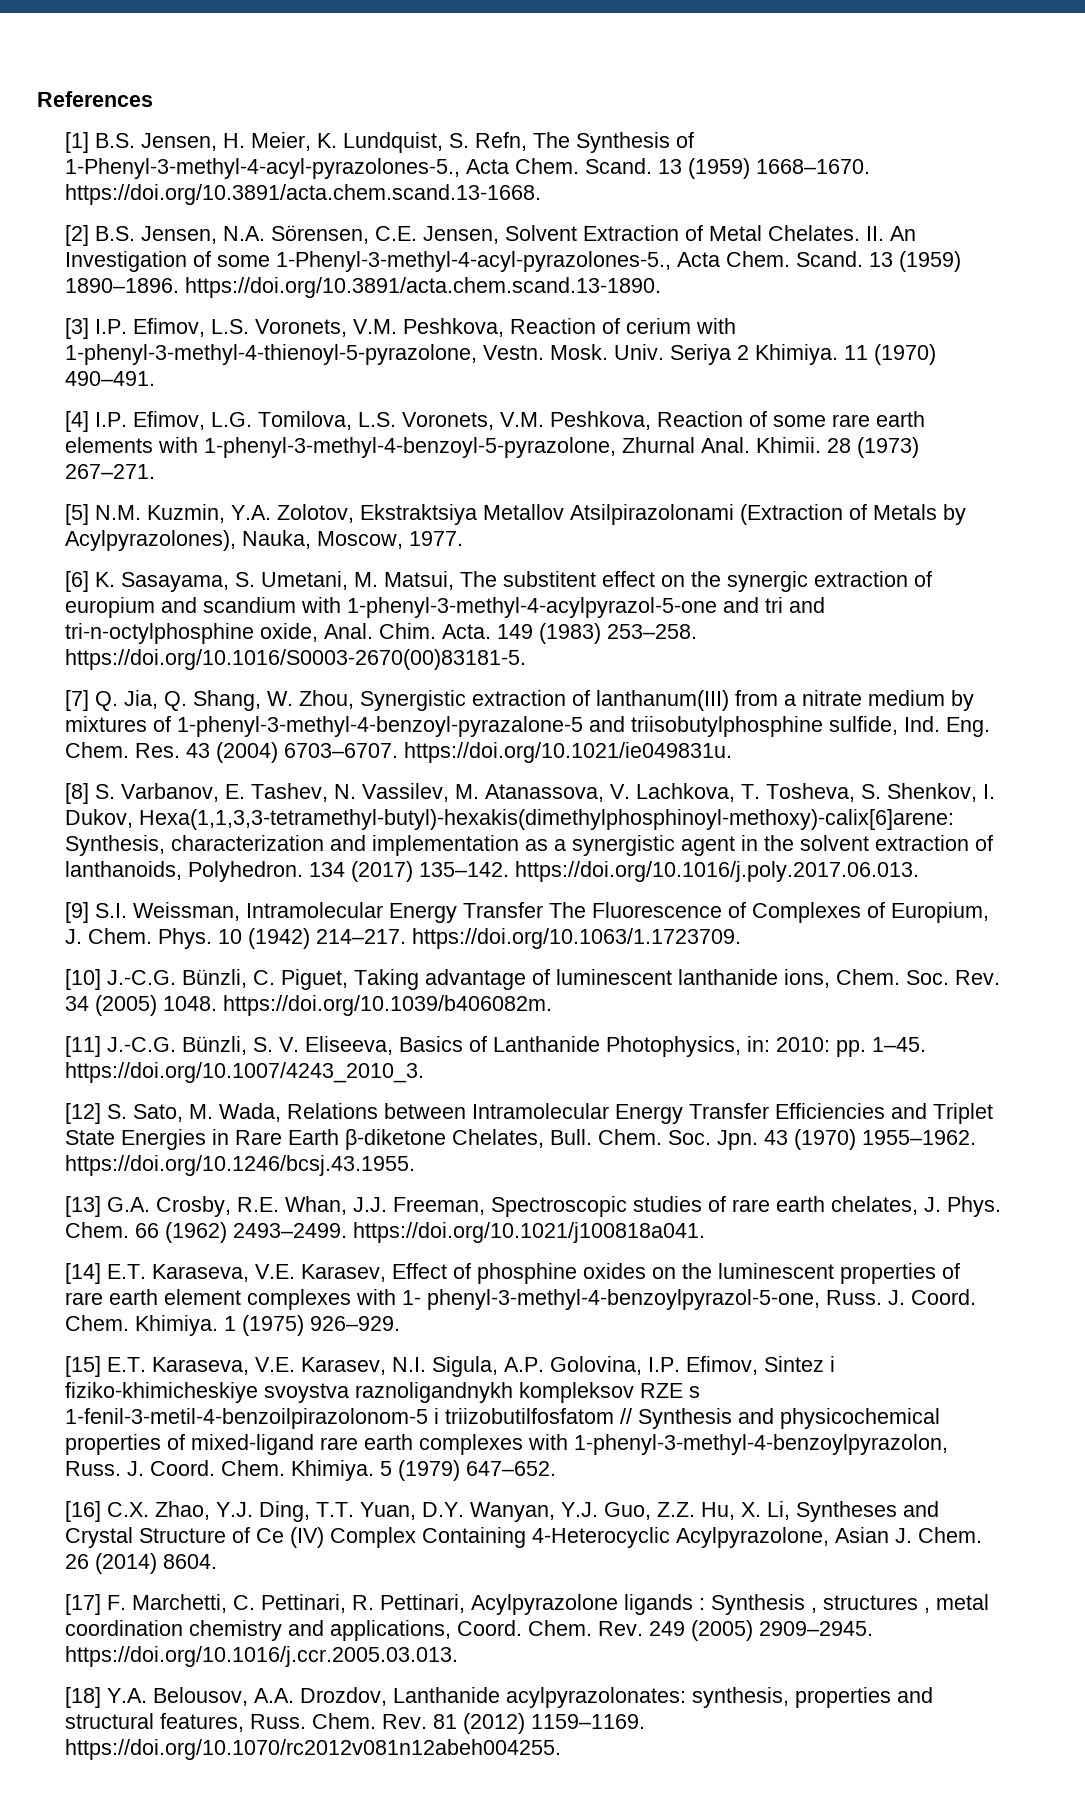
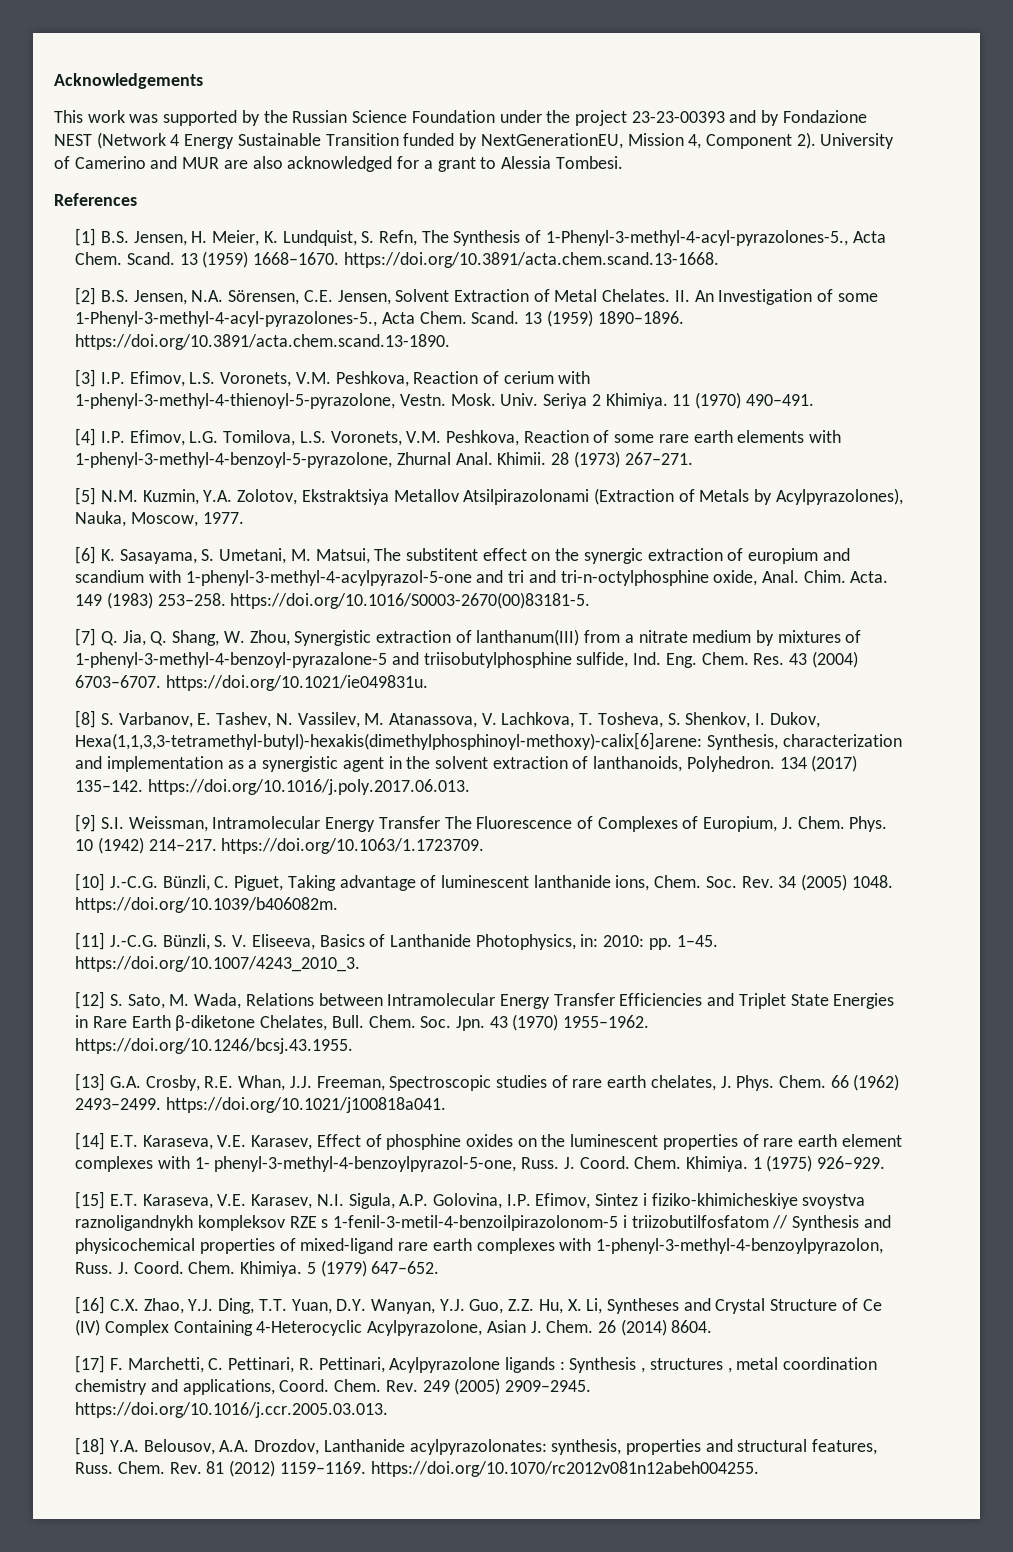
+ Acknowledgements
+ This work was supported by the Russian Science Foundation under the project 23-23-00393 and by Fondazione NEST (Network 4 Energy Sustainable Transition funded by NextGenerationEU, Mission 4, Component 2). University of Camerino and MUR are also acknowledged for a grant to Alessia Tombesi.

